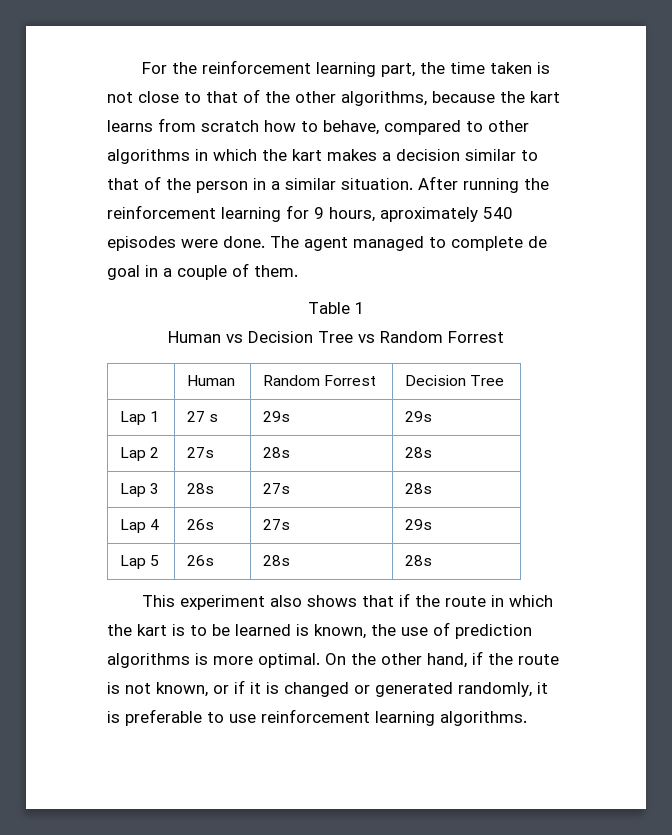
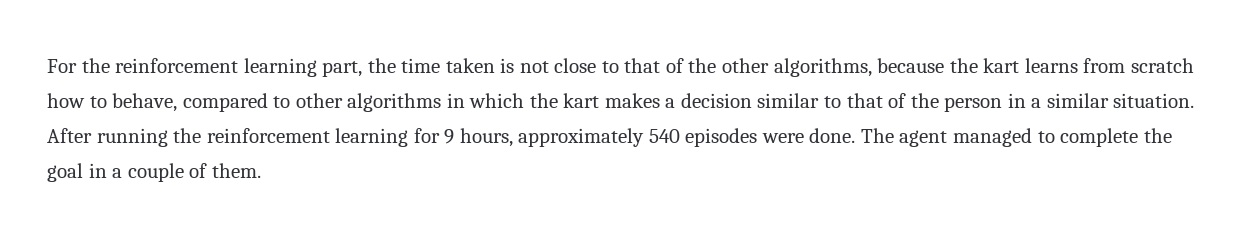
- After running the reinforcement learning for 9 hours, aproximately 540 episodes were done.
+ After running the reinforcement learning for 9 hours, approximately 540 episodes were done.
- The agent managed to complete de goal in a couple of them.
+ The agent managed to complete the goal in a couple of them.
- Table 1
- Human vs Decision Tree vs Random Forrest
- | Human | Random Forrest | Decision Tree
- Lap 1 | 27 s | 29s | 29s
- Lap 2 | 27s | 28s | 28s
- Lap 3 | 28s | 27s | 28s
- Lap 4 | 26s | 27s | 29s
- Lap 5 | 26s | 28s | 28s
- This experiment also shows that if the route in which the kart is to be learned is known, the use of prediction algorithms is more optimal. On the other hand, if the route is not known, or if it is changed or generated randomly, it is preferable to use reinforcement learning algorithms.

